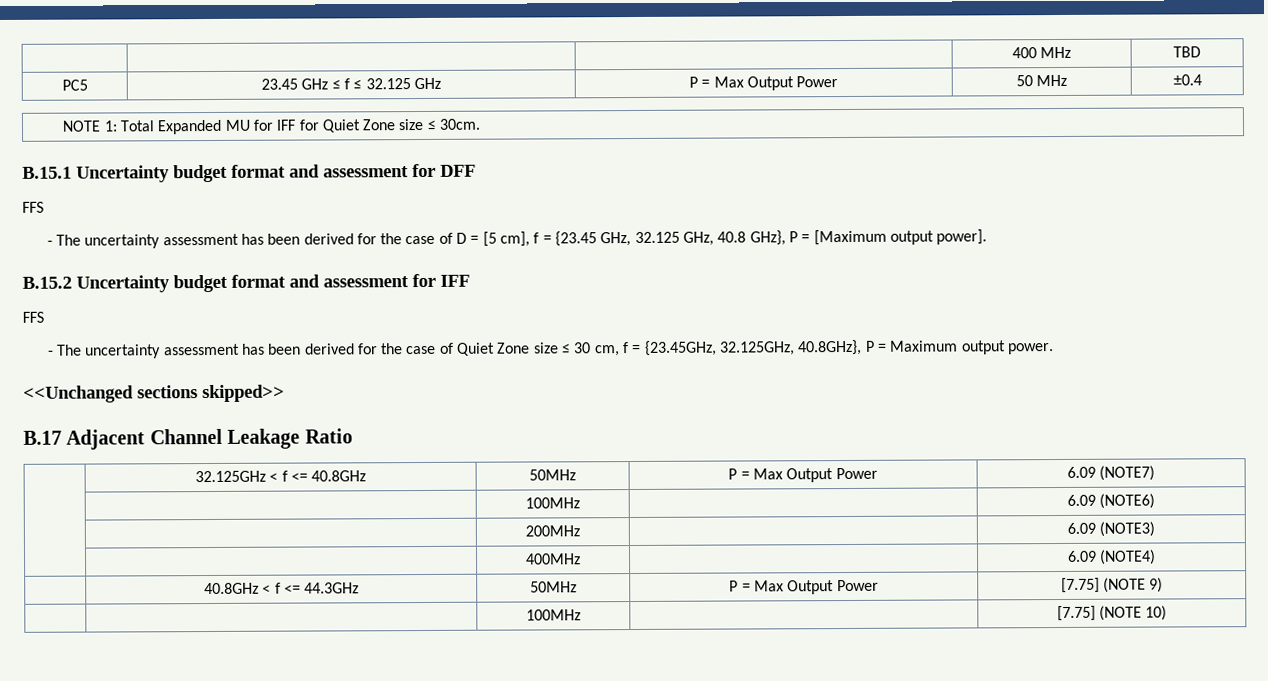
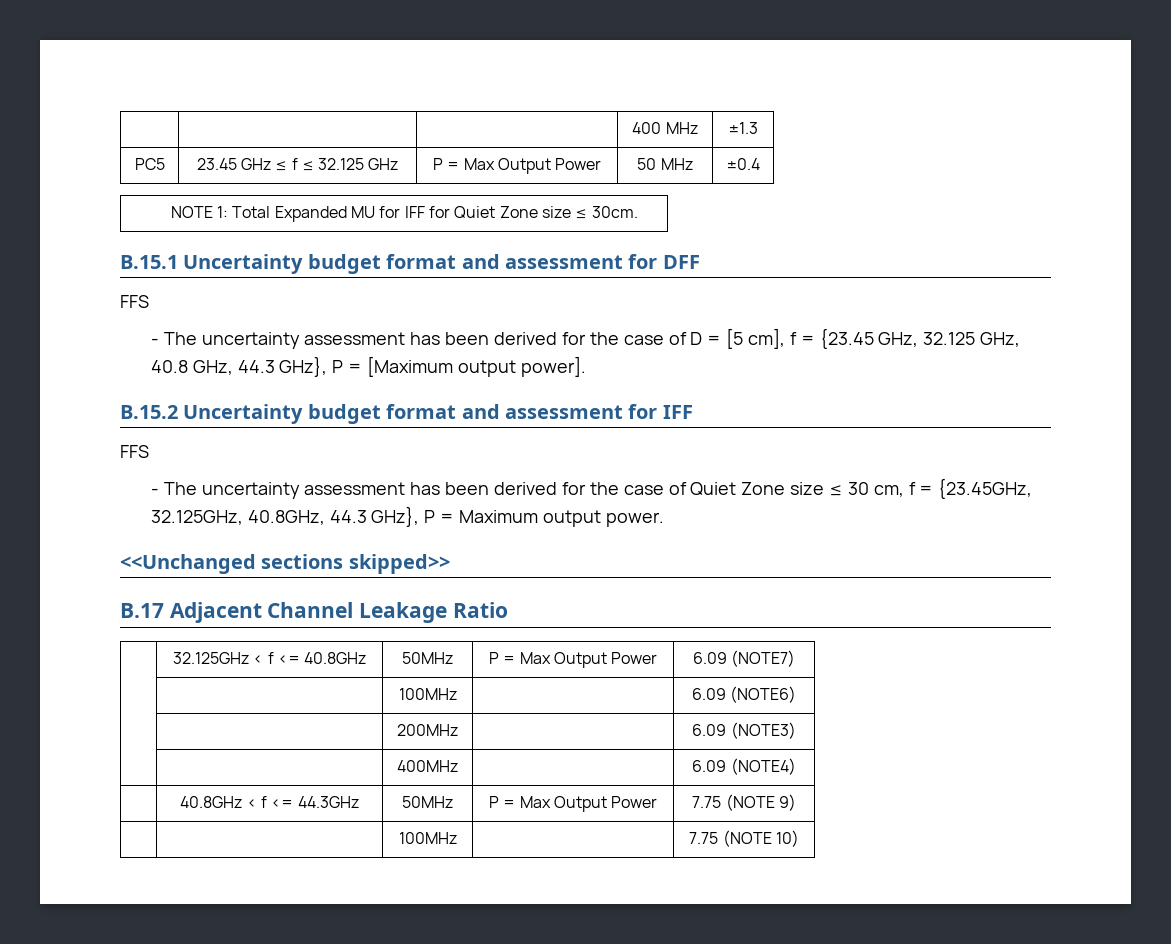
- | | | 400 MHz | TBD
+ | | | 400 MHz | ±1.3
- - The uncertainty assessment has been derived for the case of D = [5 cm], f = {23.45 GHz, 32.125 GHz, 40.8 GHz}, P = [Maximum output power].
+ - The uncertainty assessment has been derived for the case of D = [5 cm], f = {23.45 GHz, 32.125 GHz, 40.8 GHz, 44.3 GHz}, P = [Maximum output power].
- - The uncertainty assessment has been derived for the case of Quiet Zone size ≤ 30 cm, f = {23.45GHz, 32.125GHz, 40.8GHz}, P = Maximum output power.
+ - The uncertainty assessment has been derived for the case of Quiet Zone size ≤ 30 cm, f = {23.45GHz, 32.125GHz, 40.8GHz, 44.3 GHz}, P = Maximum output power.
- | 40.8GHz < f <= 44.3GHz | 50MHz | P = Max Output Power | [7.75] (NOTE 9)
+ | 40.8GHz < f <= 44.3GHz | 50MHz | P = Max Output Power | 7.75 (NOTE 9)
- | | 100MHz | | [7.75] (NOTE 10)
+ | | 100MHz | | 7.75 (NOTE 10)

